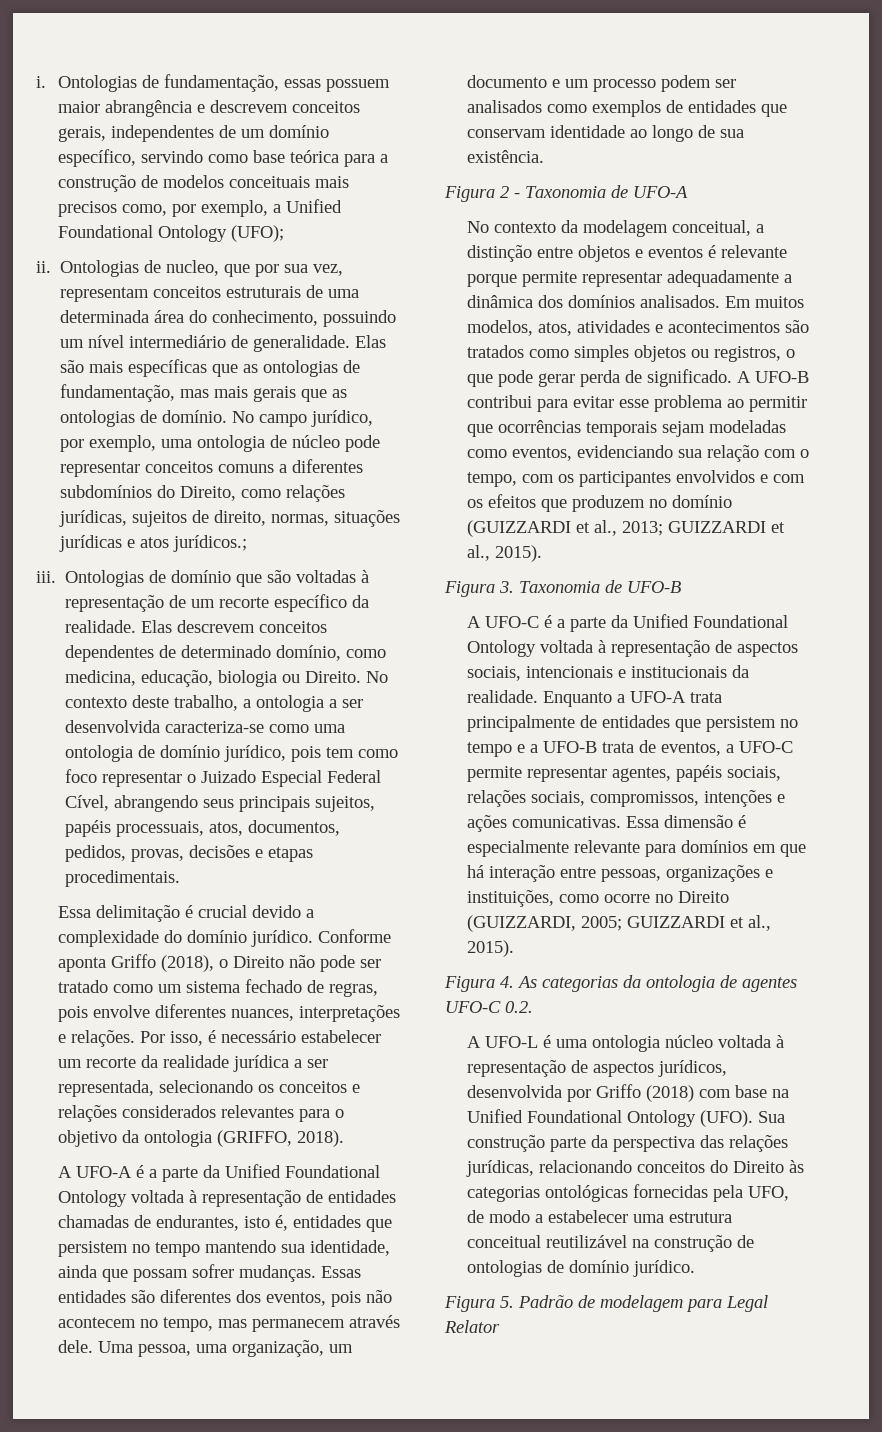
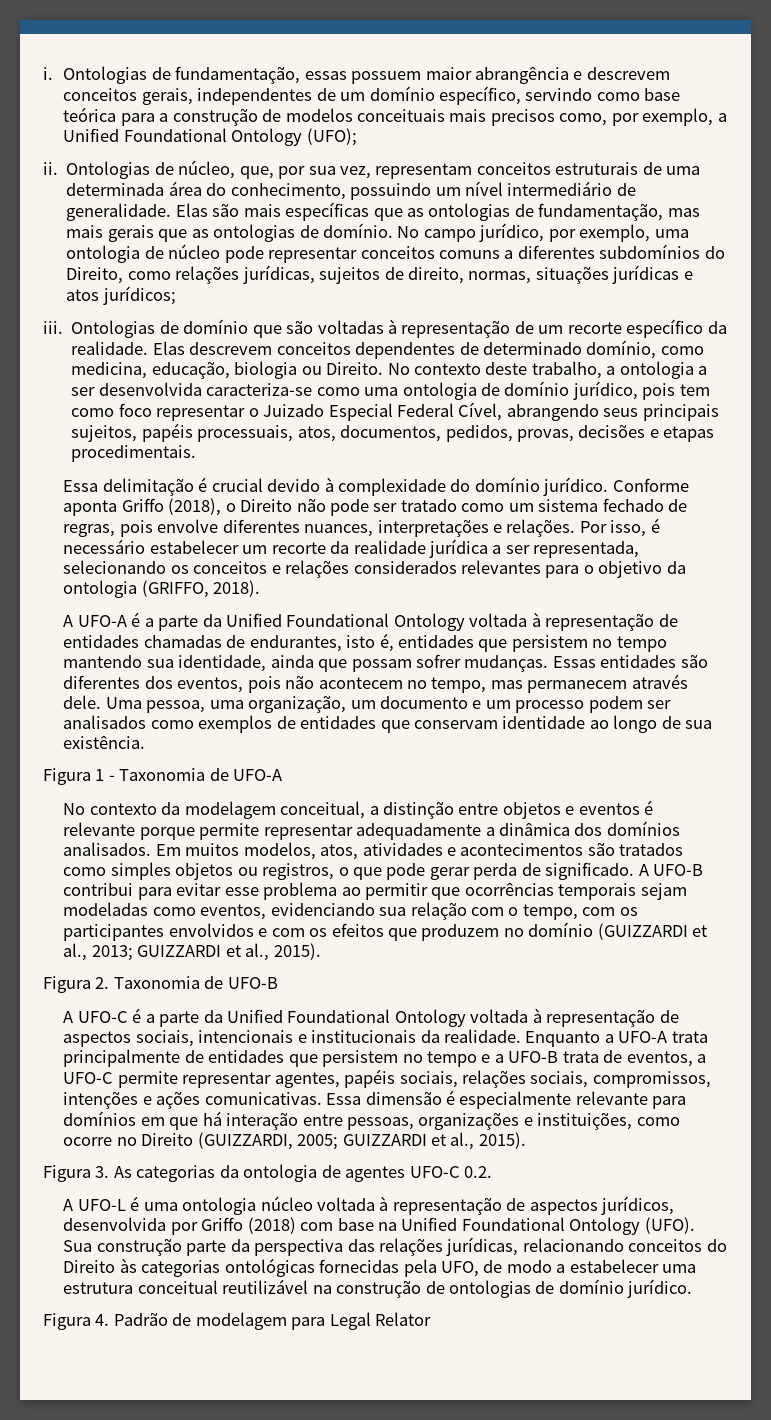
- Ontologias de nucleo, que por sua vez, representam conceitos estruturais de uma determinada área do conhecimento, possuindo um nível intermediário de generalidade.
+ Ontologias de núcleo, que, por sua vez, representam conceitos estruturais de uma determinada área do conhecimento, possuindo um nível intermediário de generalidade.
- No campo jurídico, por exemplo, uma ontologia de núcleo pode representar conceitos comuns a diferentes subdomínios do Direito, como relações jurídicas, sujeitos de direito, normas, situações jurídicas e atos jurídicos.;
+ No campo jurídico, por exemplo, uma ontologia de núcleo pode representar conceitos comuns a diferentes subdomínios do Direito, como relações jurídicas, sujeitos de direito, normas, situações jurídicas e atos jurídicos;
- Essa delimitação é crucial devido a complexidade do domínio jurídico.
+ Essa delimitação é crucial devido à complexidade do domínio jurídico.
- Figura 2 - Taxonomia de UFO-A
+ Figura 1 - Taxonomia de UFO-A
- Figura 3. Taxonomia de UFO-B
+ Figura 2. Taxonomia de UFO-B
- Figura 4. As categorias da ontologia de agentes UFO-C 0.2.
+ Figura 3. As categorias da ontologia de agentes UFO-C 0.2.
- Figura 5. Padrão de modelagem para Legal Relator
+ Figura 4. Padrão de modelagem para Legal Relator

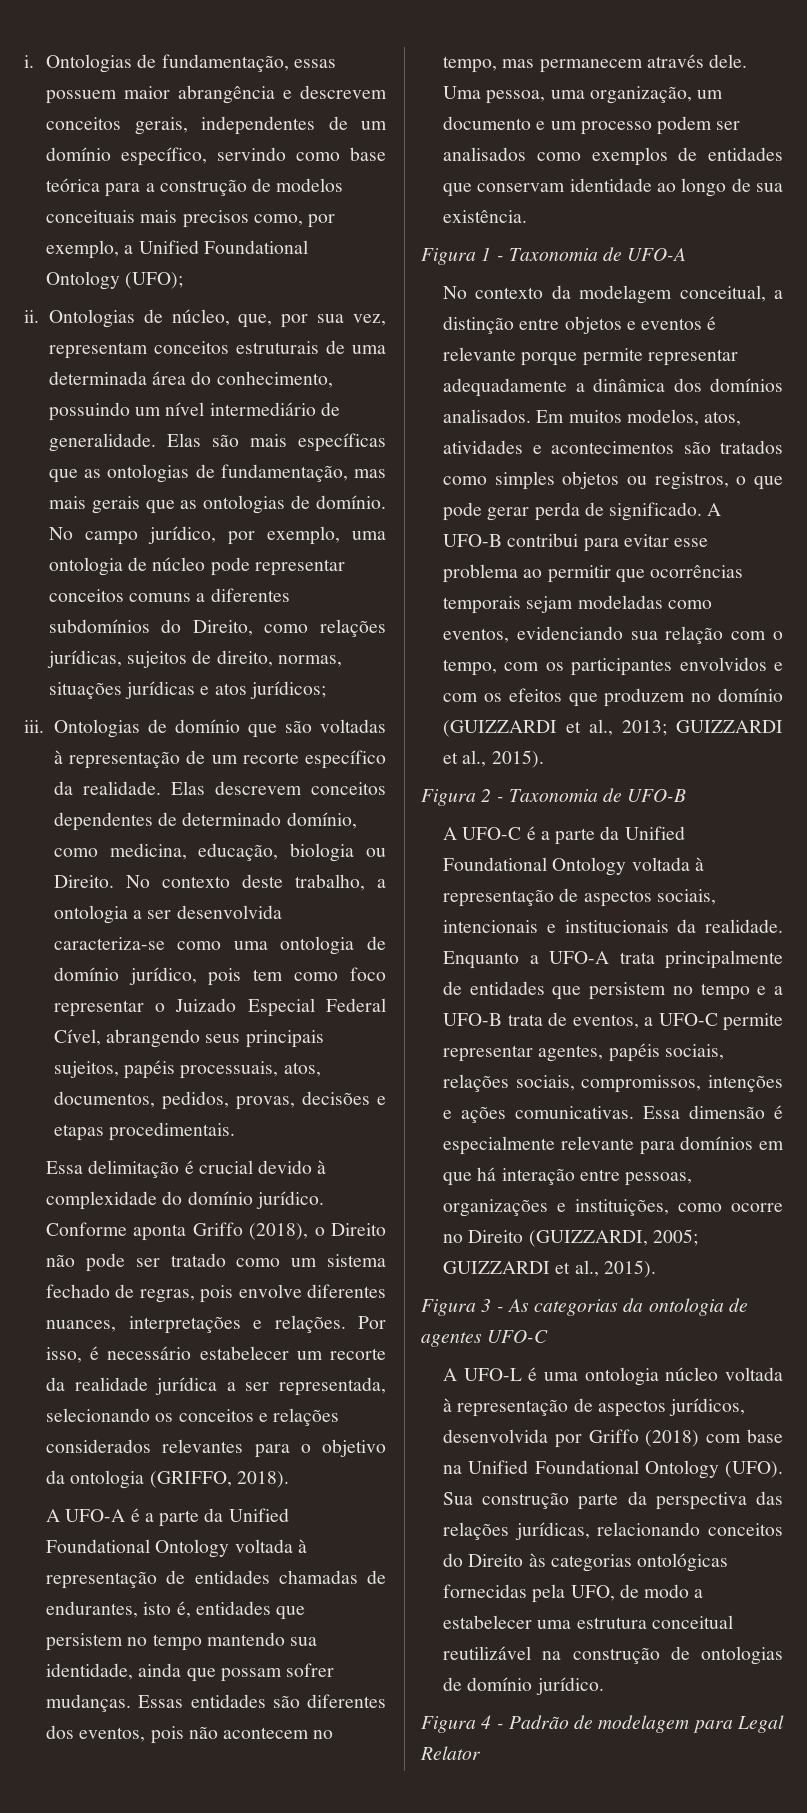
- Figura 2. Taxonomia de UFO-B
+ Figura 2 - Taxonomia de UFO-B
- Figura 3. As categorias da ontologia de agentes UFO-C 0.2.
+ Figura 3 - As categorias da ontologia de agentes UFO-C
- Figura 4. Padrão de modelagem para Legal Relator
+ Figura 4 - Padrão de modelagem para Legal Relator

